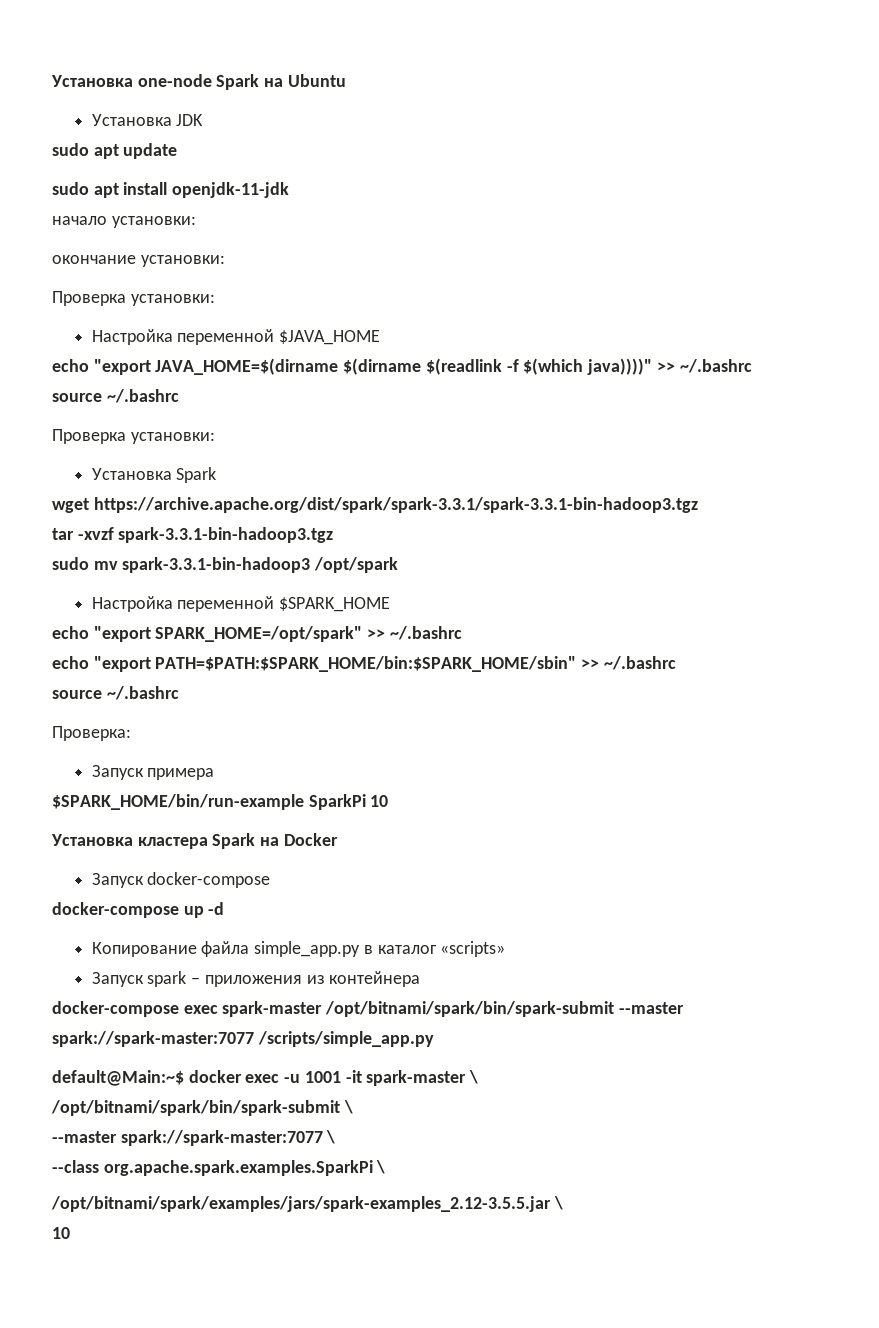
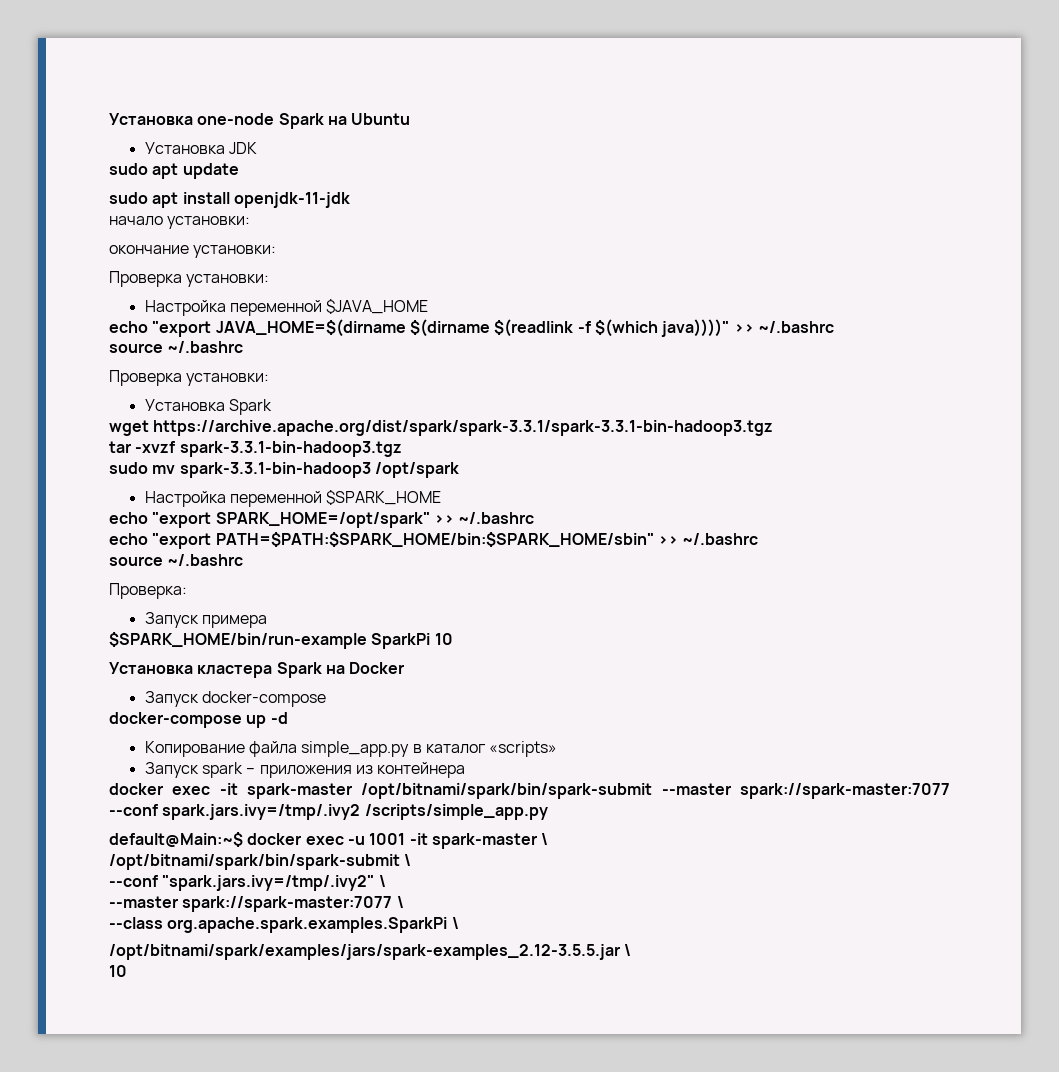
- docker-compose exec spark-master /opt/bitnami/spark/bin/spark-submit --master spark://spark-master:7077 /scripts/simple_app.py
+ docker exec -it spark-master /opt/bitnami/spark/bin/spark-submit --master spark://spark-master:7077 --conf spark.jars.ivy=/tmp/.ivy2 /scripts/simple_app.py
+ --conf "spark.jars.ivy=/tmp/.ivy2" \

